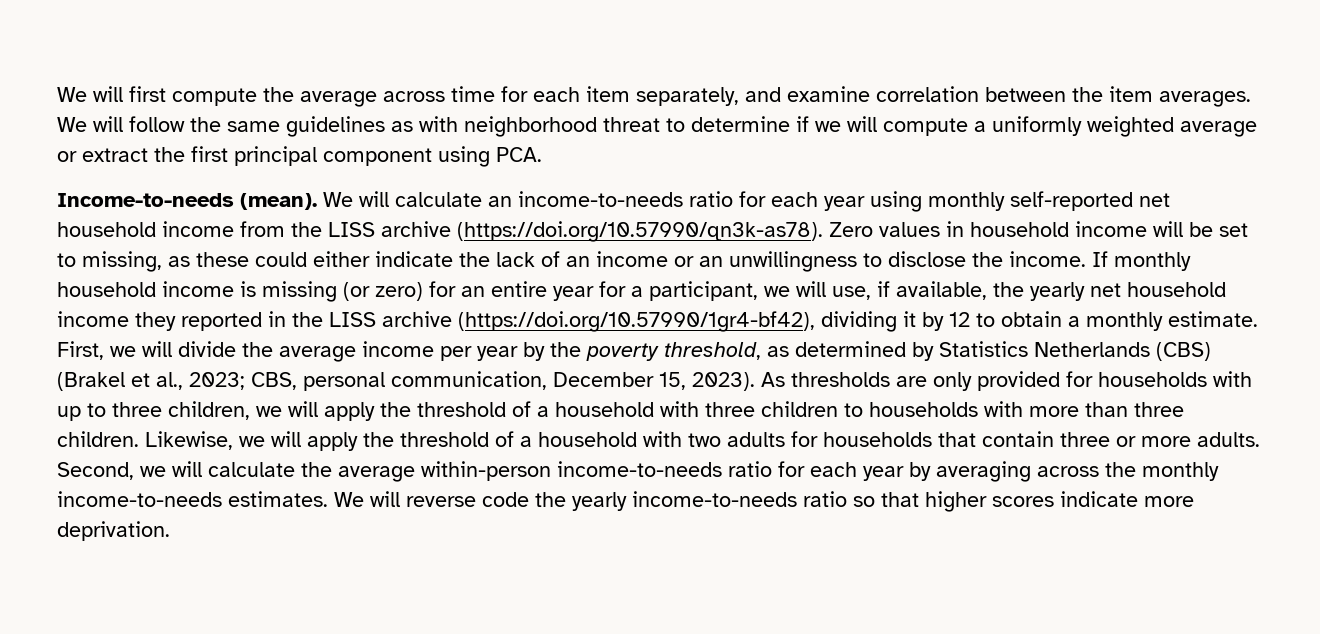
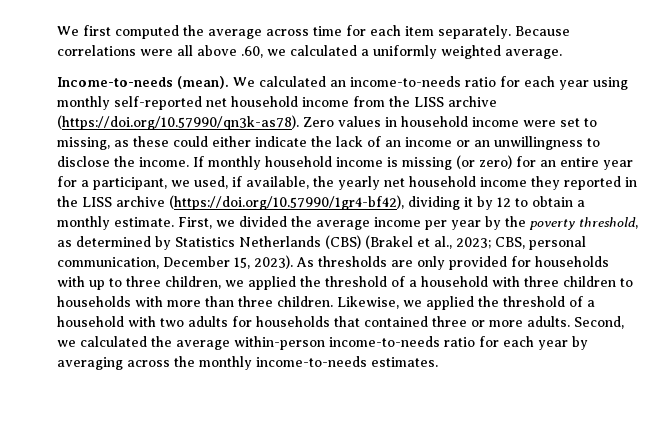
- We will first compute the average across time for each item separately, and examine correlation between the item averages. We will follow the same guidelines as with neighborhood threat to determine if we will compute a uniformly weighted average or extract the first principal component using PCA.
+ We first computed the average across time for each item separately. Because correlations were all above .60, we calculated a uniformly weighted average.
- We will calculate an income-to-needs ratio for each year using monthly self-reported net household income from the LISS archive (https://doi.org/10.57990/qn3k-as78). Zero values in household income will be set to missing, as these could either indicate the lack of an income or an unwillingness to disclose the income.
+ We calculated an income-to-needs ratio for each year using monthly self-reported net household income from the LISS archive (https://doi.org/10.57990/qn3k-as78). Zero values in household income were set to missing, as these could either indicate the lack of an income or an unwillingness to disclose the income.
- If monthly household income is missing (or zero) for an entire year for a participant, we will use, if available, the yearly net household income they reported in the LISS archive (https://doi.org/10.57990/1gr4-bf42), dividing it by 12 to obtain a monthly estimate.
+ If monthly household income is missing (or zero) for an entire year for a participant, we used, if available, the yearly net household income they reported in the LISS archive (https://doi.org/10.57990/1gr4-bf42), dividing it by 12 to obtain a monthly estimate.
- First, we will divide the average income per year by the poverty threshold, as determined by Statistics Netherlands (CBS) (Brakel et al., 2023; CBS, personal communication, December 15, 2023).
+ First, we divided the average income per year by the poverty threshold, as determined by Statistics Netherlands (CBS) (Brakel et al., 2023; CBS, personal communication, December 15, 2023).
- As thresholds are only provided for households with up to three children, we will apply the threshold of a household with three children to households with more than three children.
+ As thresholds are only provided for households with up to three children, we applied the threshold of a household with three children to households with more than three children.
- Likewise, we will apply the threshold of a household with two adults for households that contain three or more adults.
+ Likewise, we applied the threshold of a household with two adults for households that contained three or more adults.
- Second, we will calculate the average within-person income-to-needs ratio for each year by averaging across the monthly income-to-needs estimates. We will reverse code the yearly income-to-needs ratio so that higher scores indicate more deprivation.
+ Second, we calculated the average within-person income-to-needs ratio for each year by averaging across the monthly income-to-needs estimates.

